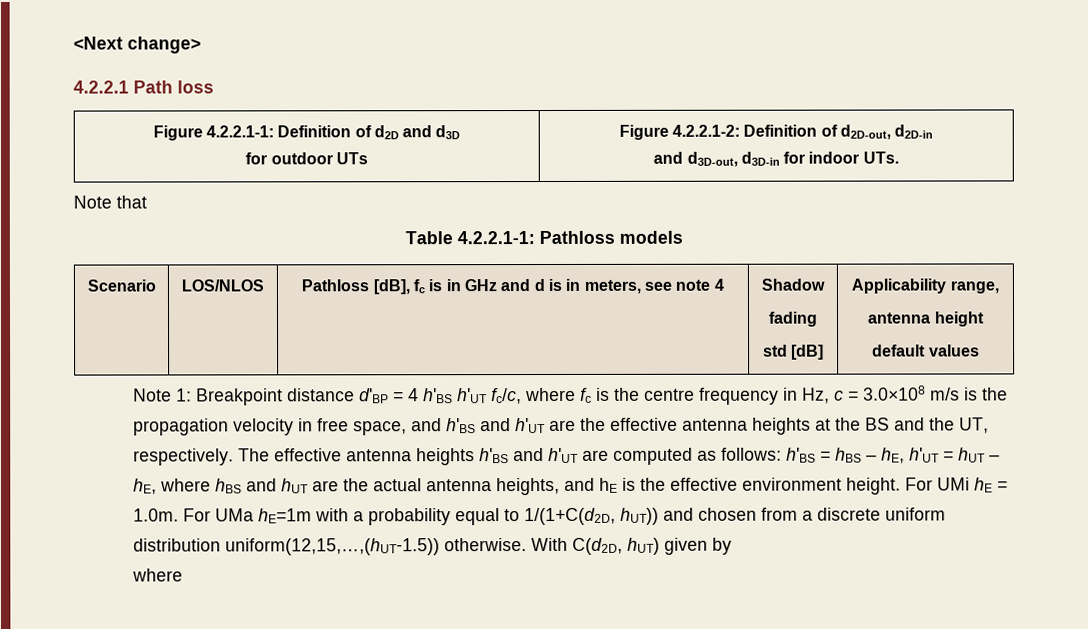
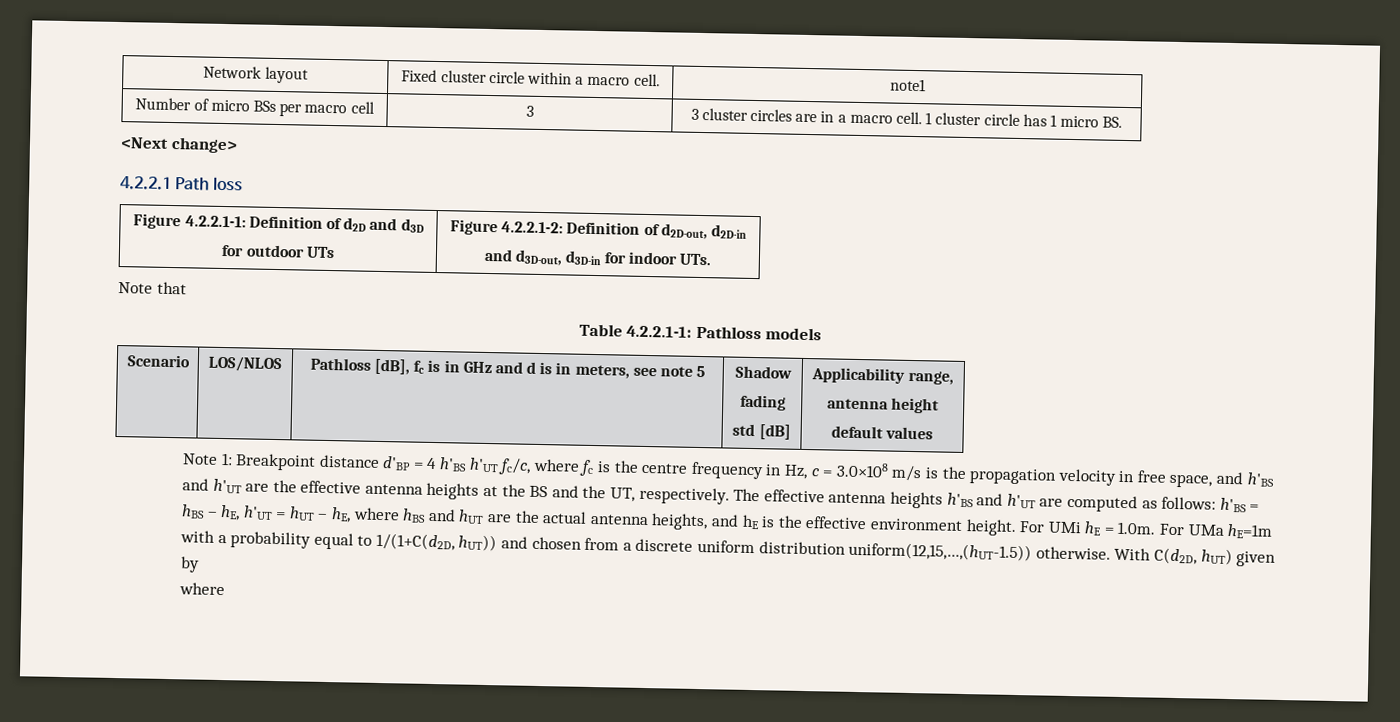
+ Network layout | Fixed cluster circle within a macro cell. | note1
+ Number of micro BSs per macro cell | 3 | 3 cluster circles are in a macro cell. 1 cluster circle has 1 micro BS.
- Scenario | LOS/NLOS | Pathloss [dB], fc is in GHz and d is in meters, see note 4 | Shadow
+ Scenario | LOS/NLOS | Pathloss [dB], fc is in GHz and d is in meters, see note 5 | Shadow

